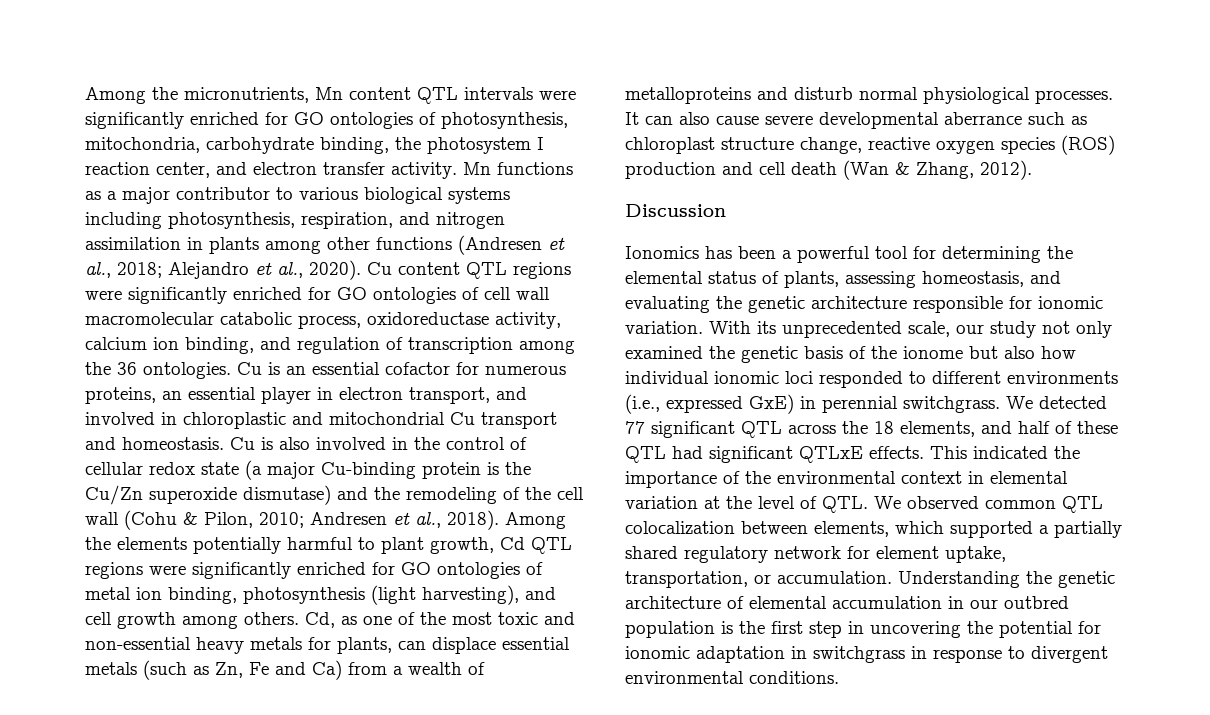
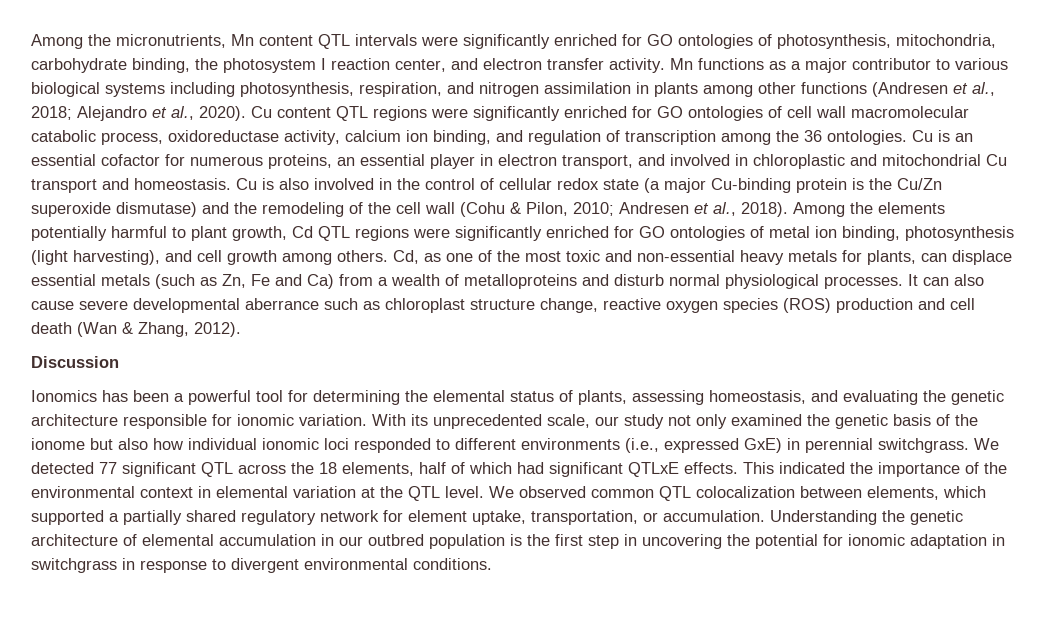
- We detected 77 significant QTL across the 18 elements, and half of these QTL had significant QTLxE effects.
+ We detected 77 significant QTL across the 18 elements, half of which had significant QTLxE effects.
- This indicated the importance of the environmental context in elemental variation at the level of QTL. We observed common QTL colocalization between elements, which supported a partially shared regulatory network for element uptake, transportation, or accumulation.
+ This indicated the importance of the environmental context in elemental variation at the QTL level. We observed common QTL colocalization between elements, which supported a partially shared regulatory network for element uptake, transportation, or accumulation.

